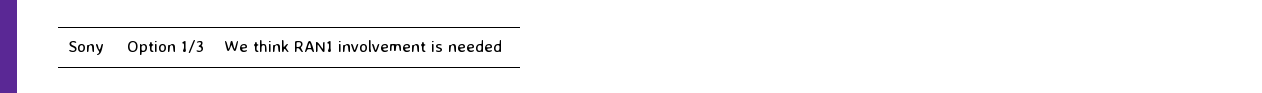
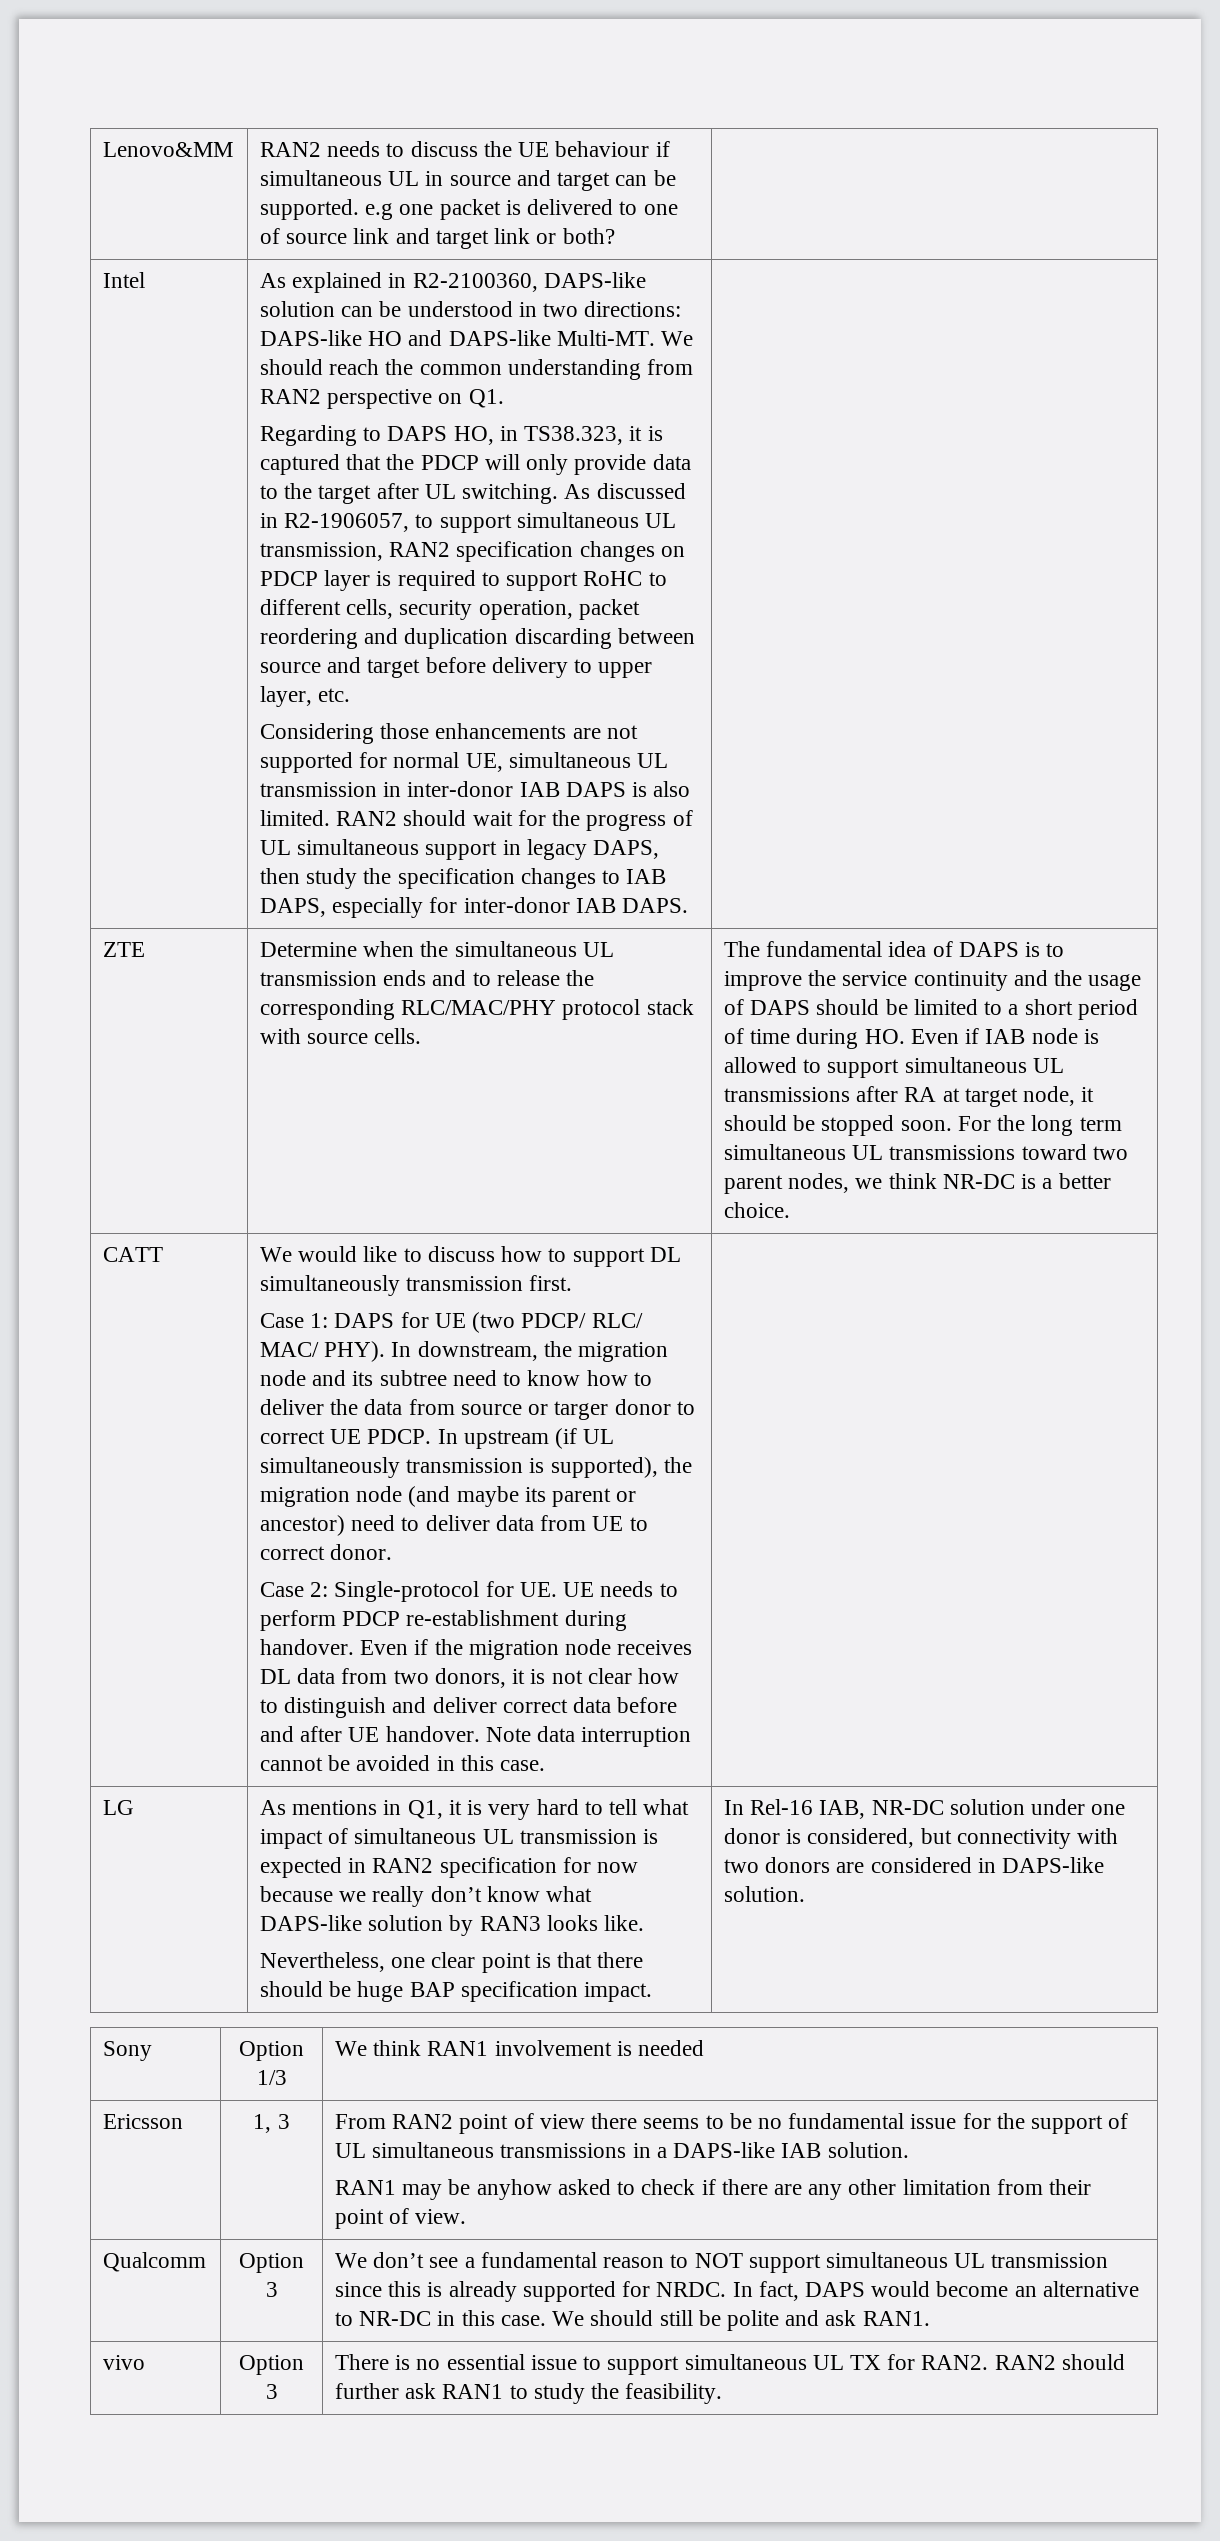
+ Lenovo&MM | RAN2 needs to discuss the UE behaviour if simultaneous UL in source and target can be supported. e.g one packet is delivered to one of source link and target link or both? |
+ Intel | As explained in R2-2100360, DAPS-like solution can be understood in two directions: DAPS-like HO and DAPS-like Multi-MT. We should reach the common understanding from RAN2 perspective on Q1.
+ Regarding to DAPS HO, in TS38.323, it is captured that the PDCP will only provide data to the target after UL switching. As discussed in R2-1906057, to support simultaneous UL transmission, RAN2 specification changes on PDCP layer is required to support RoHC to different cells, security operation, packet reordering and duplication discarding between source and target before delivery to upper layer, etc.
+ Considering those enhancements are not supported for normal UE, simultaneous UL transmission in inter-donor IAB DAPS is also limited. RAN2 should wait for the progress of UL simultaneous support in legacy DAPS, then study the specification changes to IAB DAPS, especially for inter-donor IAB DAPS. |
+ ZTE | Determine when the simultaneous UL transmission ends and to release the corresponding RLC/MAC/PHY protocol stack with source cells. | The fundamental idea of DAPS is to improve the service continuity and the usage of DAPS should be limited to a short period of time during HO. Even if IAB node is allowed to support simultaneous UL transmissions after RA at target node, it should be stopped soon. For the long term simultaneous UL transmissions toward two parent nodes, we think NR-DC is a better choice.
+ CATT | We would like to discuss how to support DL simultaneously transmission first.
+ Case 1: DAPS for UE (two PDCP/ RLC/ MAC/ PHY). In downstream, the migration node and its subtree need to know how to deliver the data from source or targer donor to correct UE PDCP. In upstream (if UL simultaneously transmission is supported), the migration node (and maybe its parent or ancestor) need to deliver data from UE to correct donor.
+ Case 2: Single-protocol for UE. UE needs to perform PDCP re-establishment during handover. Even if the migration node receives DL data from two donors, it is not clear how to distinguish and deliver correct data before and after UE handover. Note data interruption cannot be avoided in this case. |
+ LG | As mentions in Q1, it is very hard to tell what impact of simultaneous UL transmission is expected in RAN2 specification for now because we really don’t know what DAPS-like solution by RAN3 looks like.
+ Nevertheless, one clear point is that there should be huge BAP specification impact. | In Rel-16 IAB, NR-DC solution under one donor is considered, but connectivity with two donors are considered in DAPS-like solution.
+ Ericsson | 1, 3 | From RAN2 point of view there seems to be no fundamental issue for the support of UL simultaneous transmissions in a DAPS-like IAB solution.
+ RAN1 may be anyhow asked to check if there are any other limitation from their point of view.
+ Qualcomm | Option 3 | We don’t see a fundamental reason to NOT support simultaneous UL transmission since this is already supported for NRDC. In fact, DAPS would become an alternative to NR-DC in this case. We should still be polite and ask RAN1.
+ vivo | Option 3 | There is no essential issue to support simultaneous UL TX for RAN2. RAN2 should further ask RAN1 to study the feasibility.

